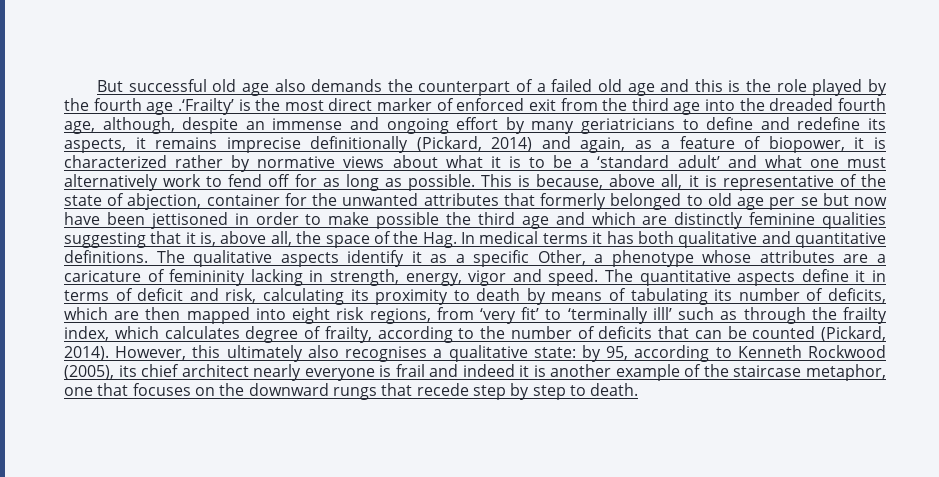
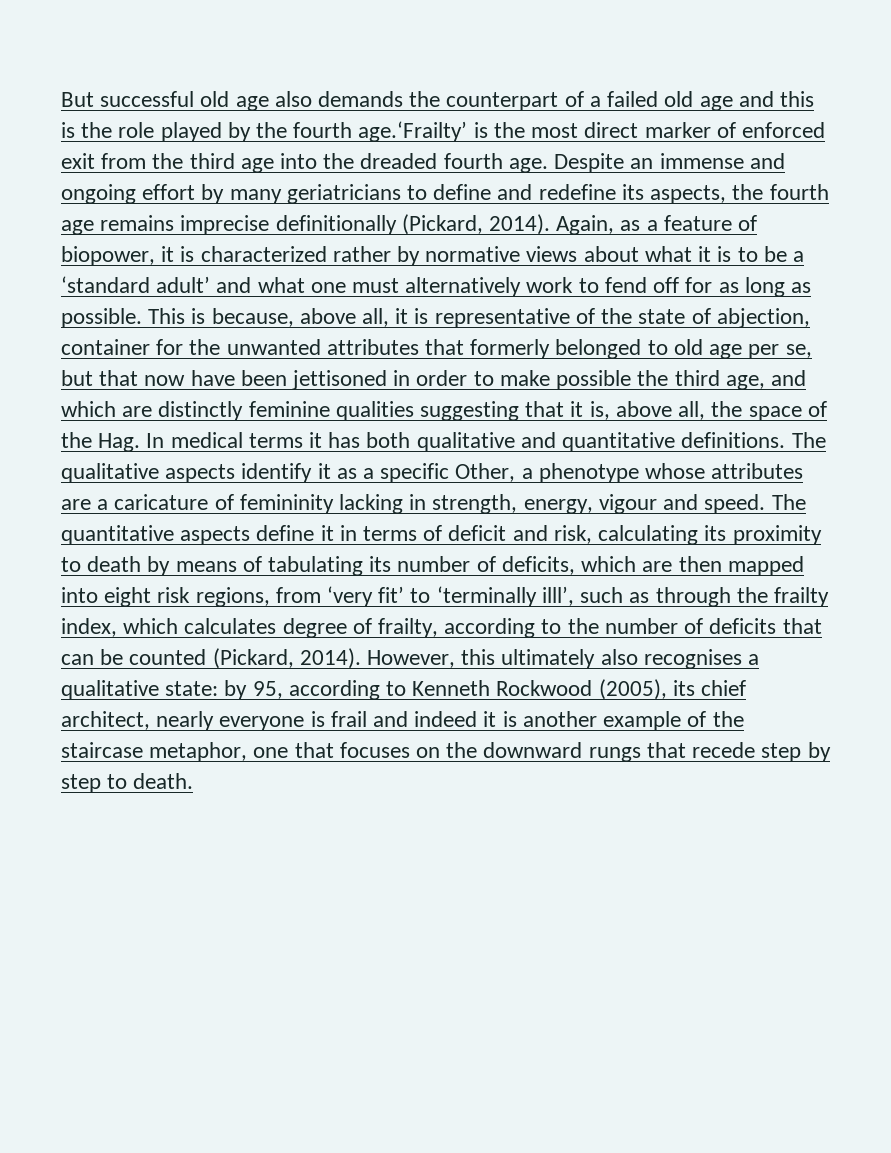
- But successful old age also demands the counterpart of a failed old age and this is the role played by the fourth age .‘Frailty’ is the most direct marker of enforced exit from the third age into the dreaded fourth age, although, despite an immense and ongoing effort by many geriatricians to define and redefine its aspects, it remains imprecise definitionally (Pickard, 2014) and again, as a feature of biopower, it is characterized rather by normative views about what it is to be a ‘standard adult’ and what one must alternatively work to fend off for as long as possible.
+ But successful old age also demands the counterpart of a failed old age and this is the role played by the fourth age.‘Frailty’ is the most direct marker of enforced exit from the third age into the dreaded fourth age. Despite an immense and ongoing effort by many geriatricians to define and redefine its aspects, the fourth age remains imprecise definitionally (Pickard, 2014). Again, as a feature of biopower, it is characterized rather by normative views about what it is to be a ‘standard adult’ and what one must alternatively work to fend off for as long as possible.
- This is because, above all, it is representative of the state of abjection, container for the unwanted attributes that formerly belonged to old age per se but now have been jettisoned in order to make possible the third age and which are distinctly feminine qualities suggesting that it is, above all, the space of the Hag. In medical terms it has both qualitative and quantitative definitions.
+ This is because, above all, it is representative of the state of abjection, container for the unwanted attributes that formerly belonged to old age per se, but that now have been jettisoned in order to make possible the third age, and which are distinctly feminine qualities suggesting that it is, above all, the space of the Hag. In medical terms it has both qualitative and quantitative definitions.
- The qualitative aspects identify it as a specific Other, a phenotype whose attributes are a caricature of femininity lacking in strength, energy, vigor and speed.
+ The qualitative aspects identify it as a specific Other, a phenotype whose attributes are a caricature of femininity lacking in strength, energy, vigour and speed.
- The quantitative aspects define it in terms of deficit and risk, calculating its proximity to death by means of tabulating its number of deficits, which are then mapped into eight risk regions, from ‘very fit’ to ‘terminally illl’ such as through the frailty index, which calculates degree of frailty, according to the number of deficits that can be counted (Pickard, 2014).
+ The quantitative aspects define it in terms of deficit and risk, calculating its proximity to death by means of tabulating its number of deficits, which are then mapped into eight risk regions, from ‘very fit’ to ‘terminally illl’, such as through the frailty index, which calculates degree of frailty, according to the number of deficits that can be counted (Pickard, 2014).
- However, this ultimately also recognises a qualitative state: by 95, according to Kenneth Rockwood (2005), its chief architect nearly everyone is frail and indeed it is another example of the staircase metaphor, one that focuses on the downward rungs that recede step by step to death.
+ However, this ultimately also recognises a qualitative state: by 95, according to Kenneth Rockwood (2005), its chief architect, nearly everyone is frail and indeed it is another example of the staircase metaphor, one that focuses on the downward rungs that recede step by step to death.

